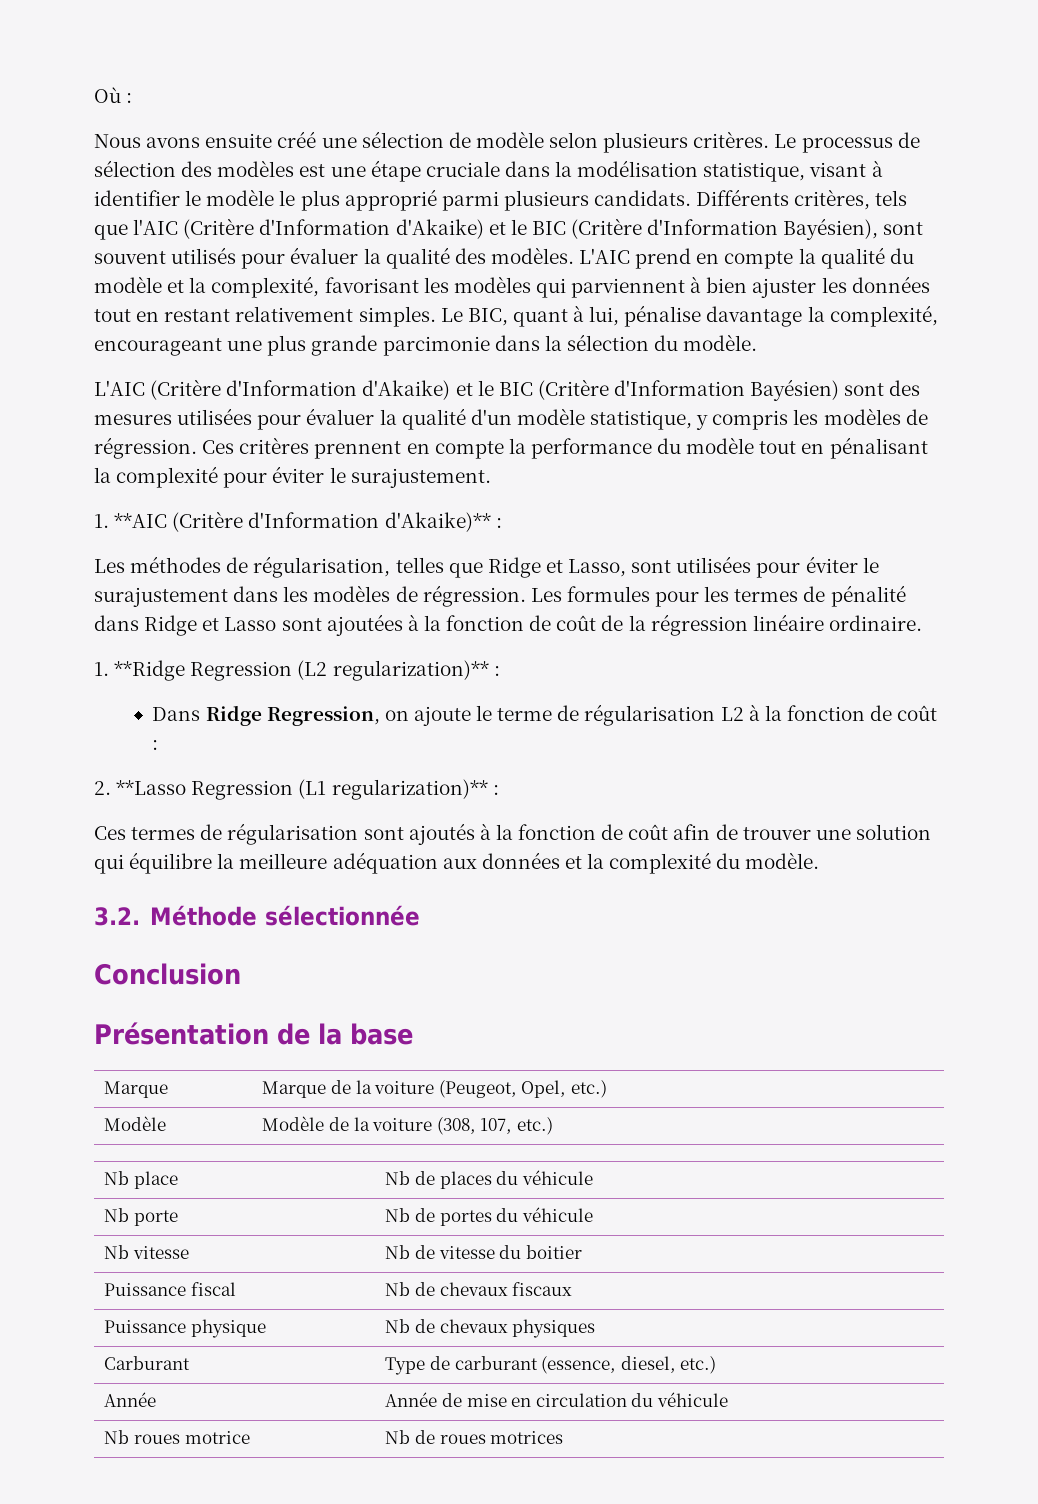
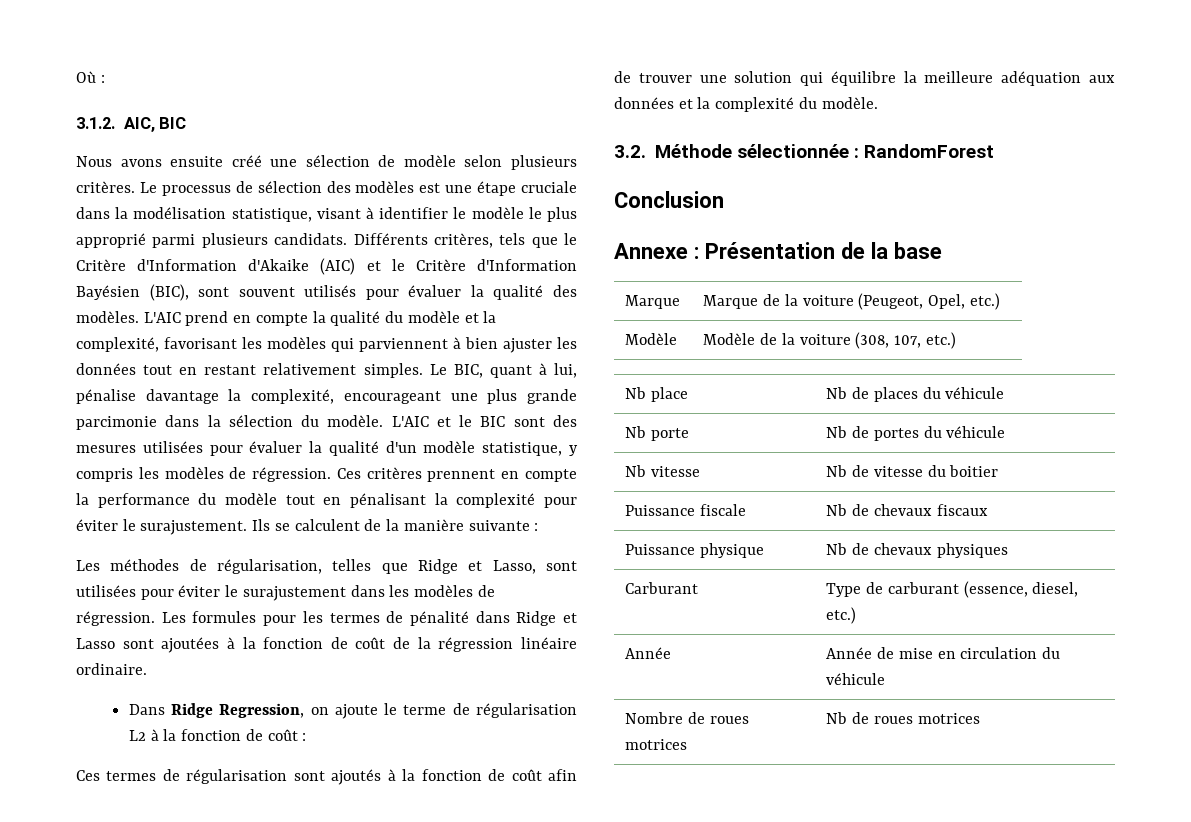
+ 3.1.2. AIC, BIC
- Différents critères, tels que l'AIC (Critère d'Information d'Akaike) et le BIC (Critère d'Information Bayésien), sont souvent utilisés pour évaluer la qualité des modèles.
+ Différents critères, tels que le Critère d'Information d'Akaike (AIC) et le Critère d'Information Bayésien (BIC), sont souvent utilisés pour évaluer la qualité des modèles.
- Le BIC, quant à lui, pénalise davantage la complexité, encourageant une plus grande parcimonie dans la sélection du modèle.
- L'AIC (Critère d'Information d'Akaike) et le BIC (Critère d'Information Bayésien) sont des mesures utilisées pour évaluer la qualité d'un modèle statistique, y compris les modèles de régression.
+ Le BIC, quant à lui, pénalise davantage la complexité, encourageant une plus grande parcimonie dans la sélection du modèle. L'AIC et le BIC sont des mesures utilisées pour évaluer la qualité d'un modèle statistique, y compris les modèles de régression.
- Ces critères prennent en compte la performance du modèle tout en pénalisant la complexité pour éviter le surajustement.
- 1. **AIC (Critère d'Information d'Akaike)** :
+ Ces critères prennent en compte la performance du modèle tout en pénalisant la complexité pour éviter le surajustement. Ils se calculent de la manière suivante :
- 1. **Ridge Regression (L2 regularization)** :
- 2. **Lasso Regression (L1 regularization)** :
- 3.2. Méthode sélectionnée
+ 3.2. Méthode sélectionnée : RandomForest
- Présentation de la base
+ Annexe : Présentation de la base
- Puissance fiscal | Nb de chevaux fiscaux
+ Puissance fiscale | Nb de chevaux fiscaux
- Nb roues motrice | Nb de roues motrices
+ Nombre de roues motrices | Nb de roues motrices

